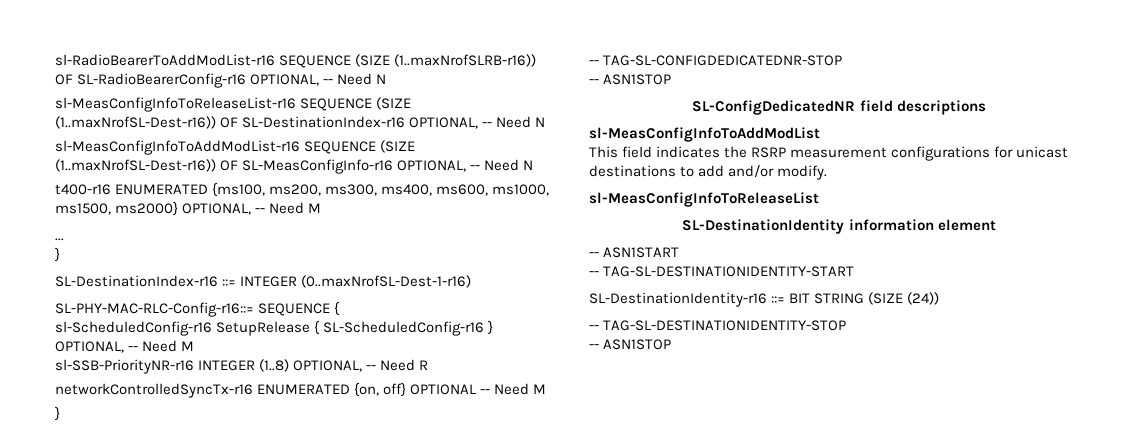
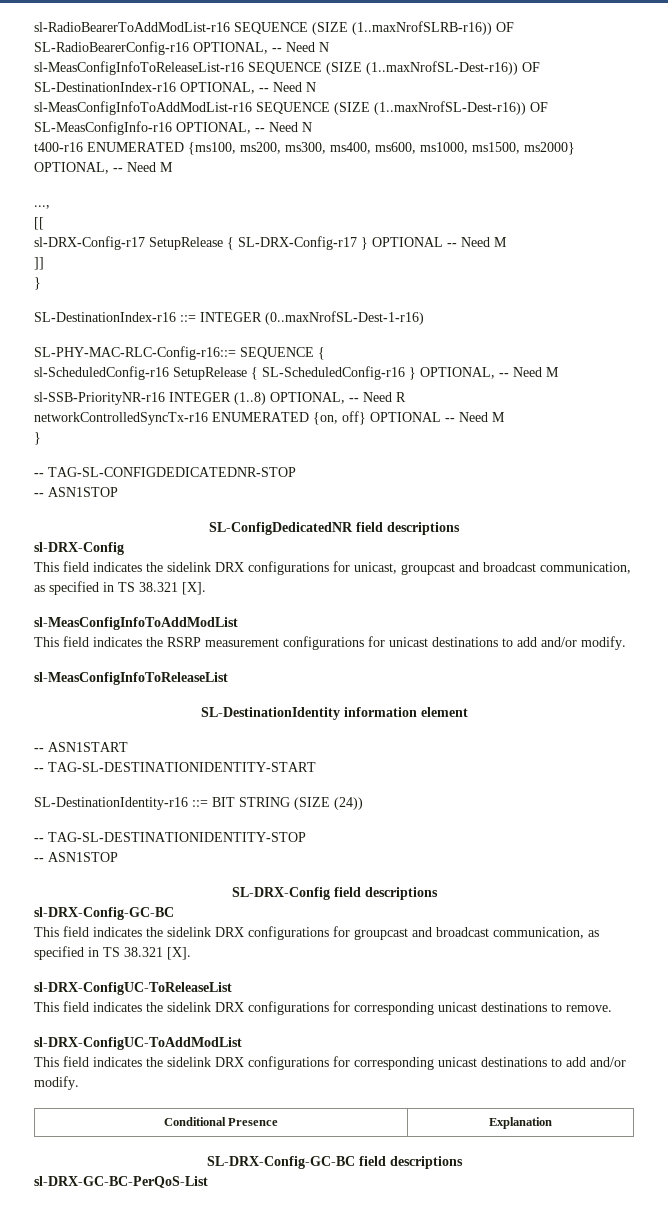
- ...
+ ...,
+ [[
+ sl-DRX-Config-r17 SetupRelease { SL-DRX-Config-r17 } OPTIONAL -- Need M
+ ]]
+ sl-DRX-Config
+ This field indicates the sidelink DRX configurations for unicast, groupcast and broadcast communication, as specified in TS 38.321 [X].
+ SL-DRX-Config field descriptions
+ sl-DRX-Config-GC-BC
+ This field indicates the sidelink DRX configurations for groupcast and broadcast communication, as specified in TS 38.321 [X].
+ sl-DRX-ConfigUC-ToReleaseList
+ This field indicates the sidelink DRX configurations for corresponding unicast destinations to remove.
+ sl-DRX-ConfigUC-ToAddModList
+ This field indicates the sidelink DRX configurations for corresponding unicast destinations to add and/or modify.
+ Conditional Presence | Explanation
+ SL-DRX-Config-GC-BC field descriptions
+ sl-DRX-GC-BC-PerQoS-List

